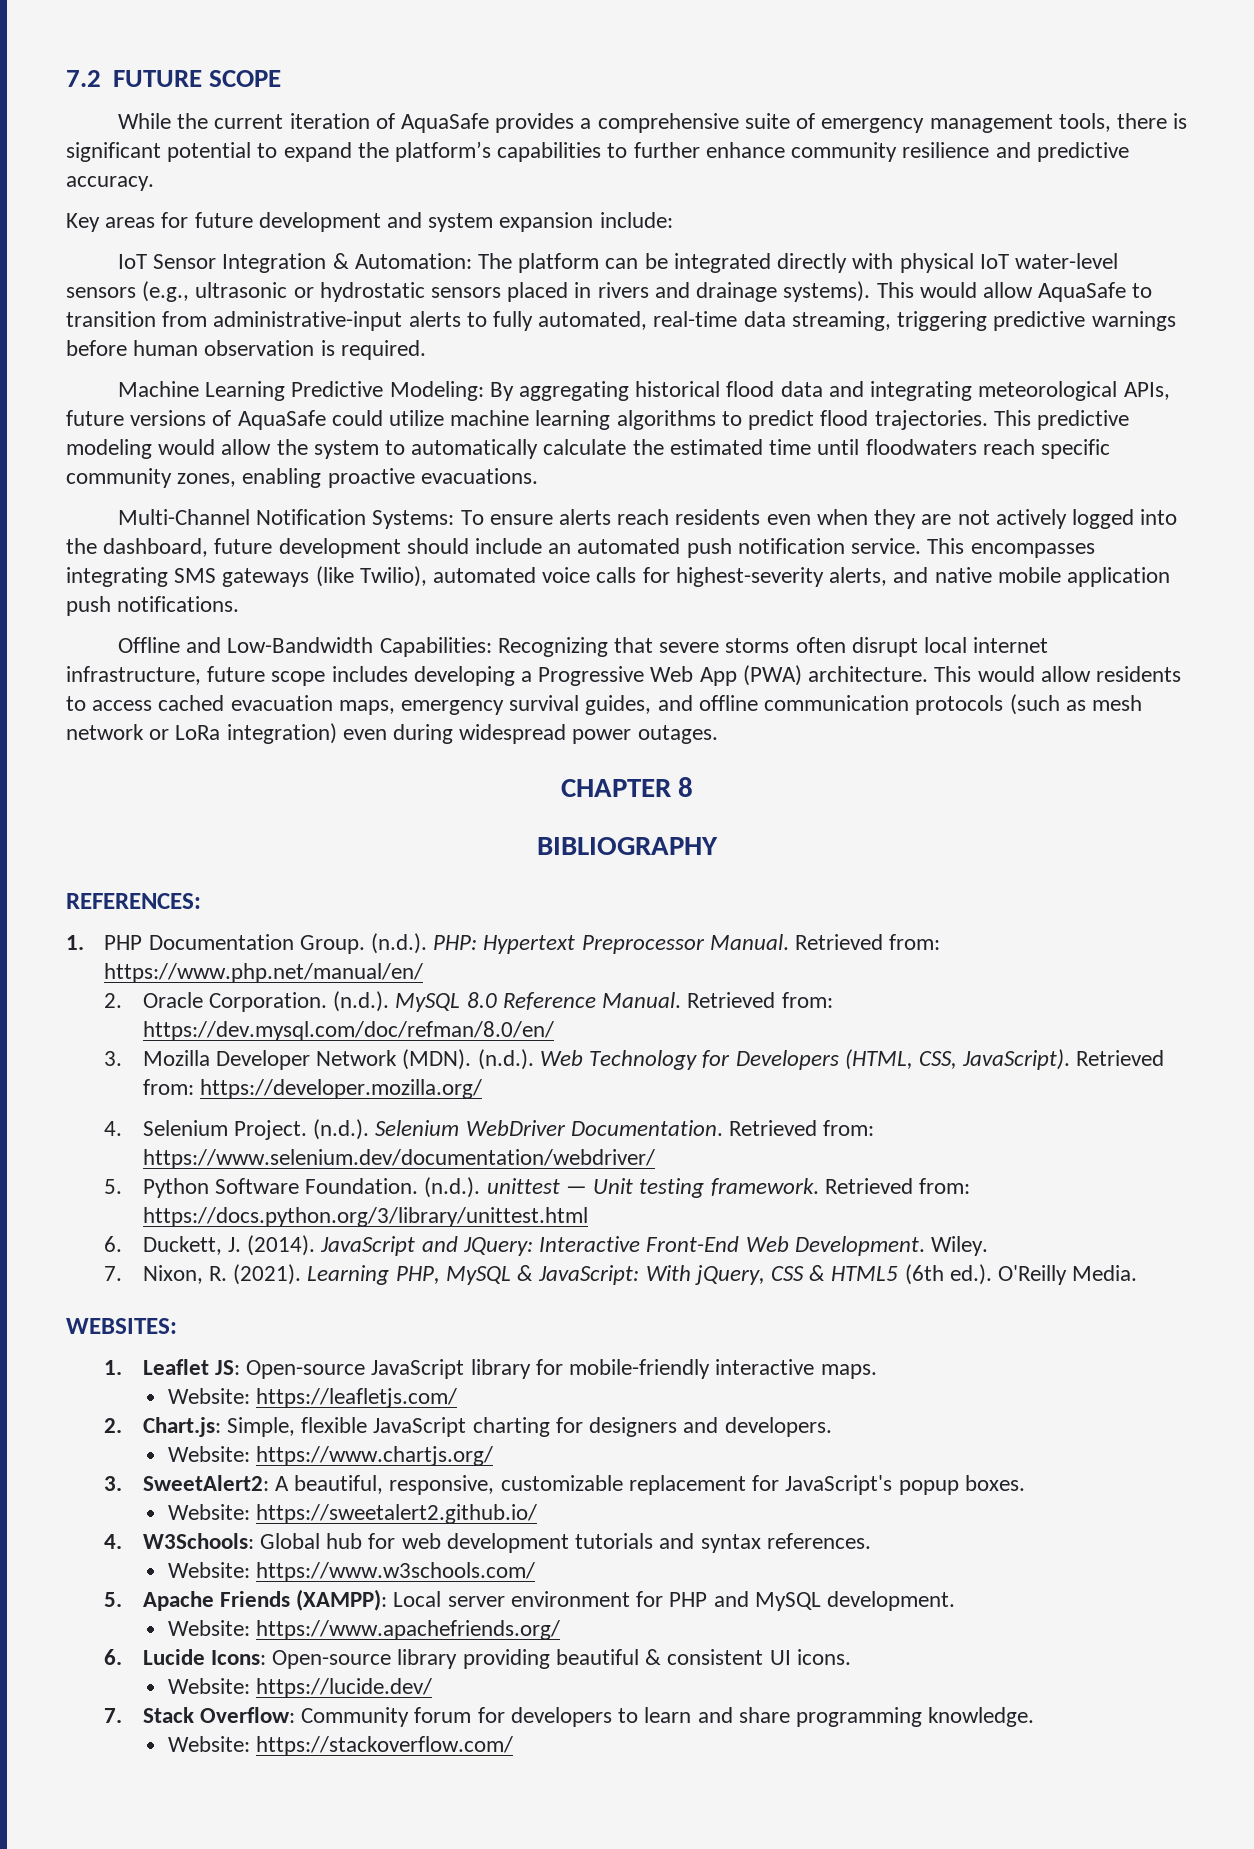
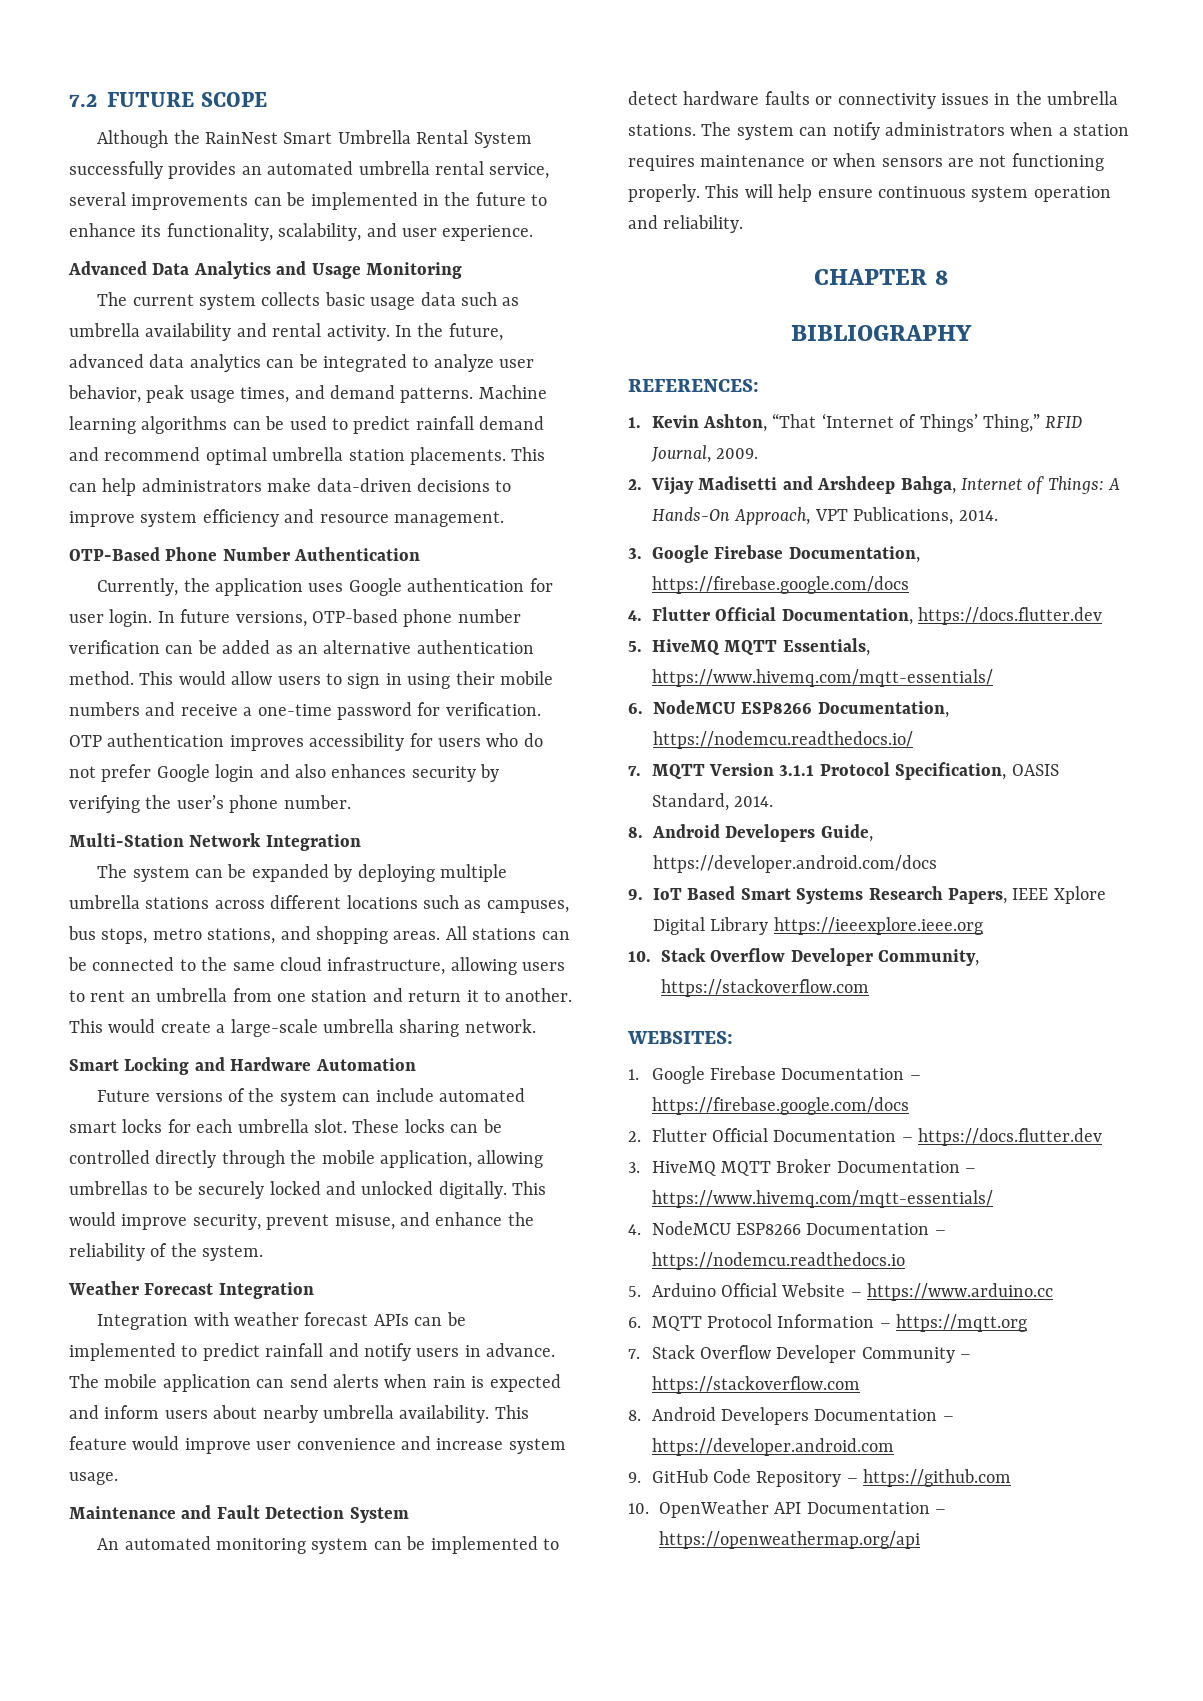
- While the current iteration of AquaSafe provides a comprehensive suite of emergency management tools, there is significant potential to expand the platform’s capabilities to further enhance community resilience and predictive accuracy.
- Key areas for future development and system expansion include:
- IoT Sensor Integration & Automation: The platform can be integrated directly with physical IoT water-level sensors (e.g., ultrasonic or hydrostatic sensors placed in rivers and drainage systems). This would allow AquaSafe to transition from administrative-input alerts to fully automated, real-time data streaming, triggering predictive warnings before human observation is required.
- Machine Learning Predictive Modeling: By aggregating historical flood data and integrating meteorological APIs, future versions of AquaSafe could utilize machine learning algorithms to predict flood trajectories. This predictive modeling would allow the system to automatically calculate the estimated time until floodwaters reach specific community zones, enabling proactive evacuations.
- Multi-Channel Notification Systems: To ensure alerts reach residents even when they are not actively logged into the dashboard, future development should include an automated push notification service. This encompasses integrating SMS gateways (like Twilio), automated voice calls for highest-severity alerts, and native mobile application push notifications.
- Offline and Low-Bandwidth Capabilities: Recognizing that severe storms often disrupt local internet infrastructure, future scope includes developing a Progressive Web App (PWA) architecture. This would allow residents to access cached evacuation maps, emergency survival guides, and offline communication protocols (such as mesh network or LoRa integration) even during widespread power outages.
+ Although the RainNest Smart Umbrella Rental System successfully provides an automated umbrella rental service, several improvements can be implemented in the future to enhance its functionality, scalability, and user experience.
+ Advanced Data Analytics and Usage Monitoring
+ The current system collects basic usage data such as umbrella availability and rental activity. In the future, advanced data analytics can be integrated to analyze user behavior, peak usage times, and demand patterns. Machine learning algorithms can be used to predict rainfall demand and recommend optimal umbrella station placements. This can help administrators make data-driven decisions to improve system efficiency and resource management.
+ OTP-Based Phone Number Authentication
+ Currently, the application uses Google authentication for user login. In future versions, OTP-based phone number verification can be added as an alternative authentication method. This would allow users to sign in using their mobile numbers and receive a one-time password for verification. OTP authentication improves accessibility for users who do not prefer Google login and also enhances security by verifying the user’s phone number.
+ Multi-Station Network Integration
+ The system can be expanded by deploying multiple umbrella stations across different locations such as campuses, bus stops, metro stations, and shopping areas. All stations can be connected to the same cloud infrastructure, allowing users to rent an umbrella from one station and return it to another. This would create a large-scale umbrella sharing network.
+ Smart Locking and Hardware Automation
+ Future versions of the system can include automated smart locks for each umbrella slot. These locks can be controlled directly through the mobile application, allowing umbrellas to be securely locked and unlocked digitally. This would improve security, prevent misuse, and enhance the reliability of the system.
+ Weather Forecast Integration
+ Integration with weather forecast APIs can be implemented to predict rainfall and notify users in advance. The mobile application can send alerts when rain is expected and inform users about nearby umbrella availability. This feature would improve user convenience and increase system usage.
+ Maintenance and Fault Detection System
+ An automated monitoring system can be implemented to detect hardware faults or connectivity issues in the umbrella stations. The system can notify administrators when a station requires maintenance or when sensors are not functioning properly. This will help ensure continuous system operation and reliability.
- 1. PHP Documentation Group. (n.d.). PHP: Hypertext Preprocessor Manual. Retrieved from: https://www.php.net/manual/en/
- 2. Oracle Corporation. (n.d.). MySQL 8.0 Reference Manual. Retrieved from: https://dev.mysql.com/doc/refman/8.0/en/
- 3. Mozilla Developer Network (MDN). (n.d.). Web Technology for Developers (HTML, CSS, JavaScript). Retrieved from: https://developer.mozilla.org/
- 4. Selenium Project. (n.d.). Selenium WebDriver Documentation. Retrieved from: https://www.selenium.dev/documentation/webdriver/
- 5. Python Software Foundation. (n.d.). unittest — Unit testing framework. Retrieved from: https://docs.python.org/3/library/unittest.html
- 6. Duckett, J. (2014). JavaScript and JQuery: Interactive Front-End Web Development. Wiley.
- 7. Nixon, R. (2021). Learning PHP, MySQL & JavaScript: With jQuery, CSS & HTML5 (6th ed.). O'Reilly Media.
+ 1. Kevin Ashton, “That ‘Internet of Things’ Thing,” RFID Journal, 2009.
+ 2. Vijay Madisetti and Arshdeep Bahga, Internet of Things: A Hands-On Approach, VPT Publications, 2014.
+ 3. Google Firebase Documentation, https://firebase.google.com/docs
+ 4. Flutter Official Documentation, https://docs.flutter.dev
+ 5. HiveMQ MQTT Essentials, https://www.hivemq.com/mqtt-essentials/
+ 6. NodeMCU ESP8266 Documentation, https://nodemcu.readthedocs.io/
+ 7. MQTT Version 3.1.1 Protocol Specification, OASIS Standard, 2014.
+ 8. Android Developers Guide, https://developer.android.com/docs
+ 9. IoT Based Smart Systems Research Papers, IEEE Xplore Digital Library https://ieeexplore.ieee.org
+ 10. Stack Overflow Developer Community, https://stackoverflow.com
  WEBSITES:
- 1. Leaflet JS: Open-source JavaScript library for mobile-friendly interactive maps.
- Website: https://leafletjs.com/
- 2. Chart.js: Simple, flexible JavaScript charting for designers and developers.
- Website: https://www.chartjs.org/
- 3. SweetAlert2: A beautiful, responsive, customizable replacement for JavaScript's popup boxes.
- Website: https://sweetalert2.github.io/
- 4. W3Schools: Global hub for web development tutorials and syntax references.
- Website: https://www.w3schools.com/
- 5. Apache Friends (XAMPP): Local server environment for PHP and MySQL development.
- Website: https://www.apachefriends.org/
- 6. Lucide Icons: Open-source library providing beautiful & consistent UI icons.
- Website: https://lucide.dev/
- 7. Stack Overflow: Community forum for developers to learn and share programming knowledge.
- Website: https://stackoverflow.com/
+ 1. Google Firebase Documentation – https://firebase.google.com/docs
+ 2. Flutter Official Documentation – https://docs.flutter.dev
+ 3. HiveMQ MQTT Broker Documentation – https://www.hivemq.com/mqtt-essentials/
+ 4. NodeMCU ESP8266 Documentation – https://nodemcu.readthedocs.io
+ 5. Arduino Official Website – https://www.arduino.cc
+ 6. MQTT Protocol Information – https://mqtt.org
+ 7. Stack Overflow Developer Community – https://stackoverflow.com
+ 8. Android Developers Documentation – https://developer.android.com
+ 9. GitHub Code Repository – https://github.com
+ 10. OpenWeather API Documentation – https://openweathermap.org/api

